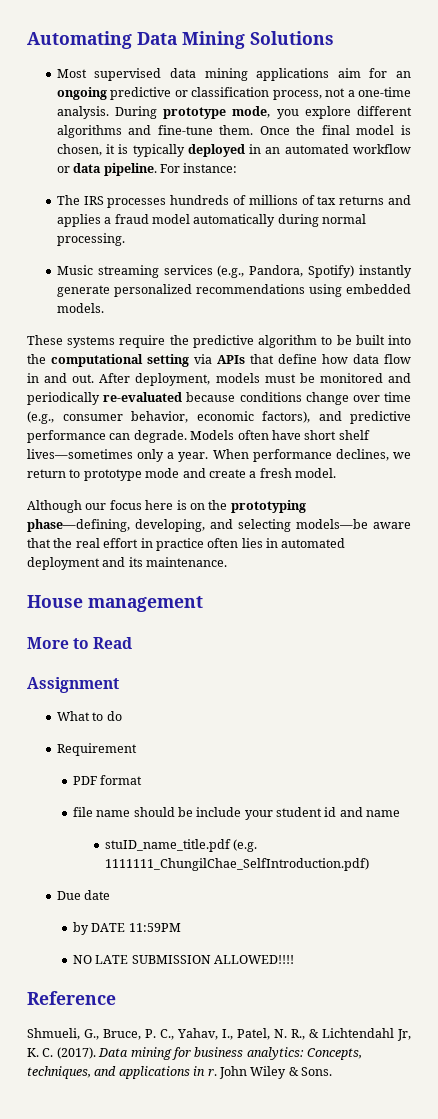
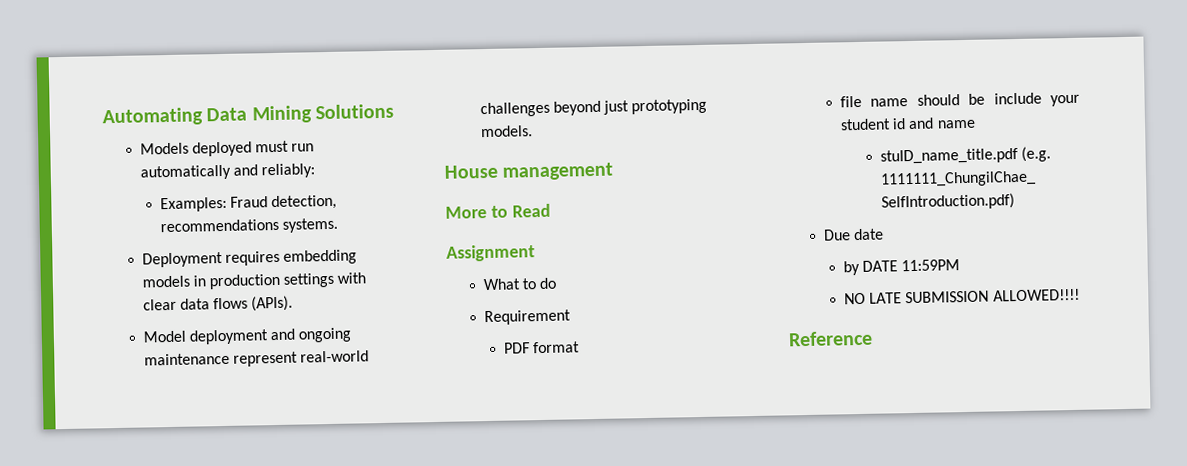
- Most supervised data mining applications aim for an ongoing predictive or classification process, not a one-time analysis. During prototype mode, you explore different algorithms and fine-tune them. Once the final model is chosen, it is typically deployed in an automated workflow or data pipeline. For instance:
- The IRS processes hundreds of millions of tax returns and applies a fraud model automatically during normal processing.
- Music streaming services (e.g., Pandora, Spotify) instantly generate personalized recommendations using embedded models.
- These systems require the predictive algorithm to be built into the computational setting via APIs that define how data flow in and out. After deployment, models must be monitored and periodically re-evaluated because conditions change over time (e.g., consumer behavior, economic factors), and predictive performance can degrade. Models often have short shelf lives—sometimes only a year. When performance declines, we return to prototype mode and create a fresh model.
- Although our focus here is on the prototyping phase—defining, developing, and selecting models—be aware that the real effort in practice often lies in automated deployment and its maintenance.
+ Models deployed must run automatically and reliably:
+ Examples: Fraud detection, recommendations systems.
+ Deployment requires embedding models in production settings with clear data flows (APIs).
+ Model deployment and ongoing maintenance represent real-world challenges beyond just prototyping models.
- Shmueli, G., Bruce, P. C., Yahav, I., Patel, N. R., & Lichtendahl Jr, K. C. (2017). Data mining for business analytics: Concepts, techniques, and applications in r. John Wiley & Sons.

